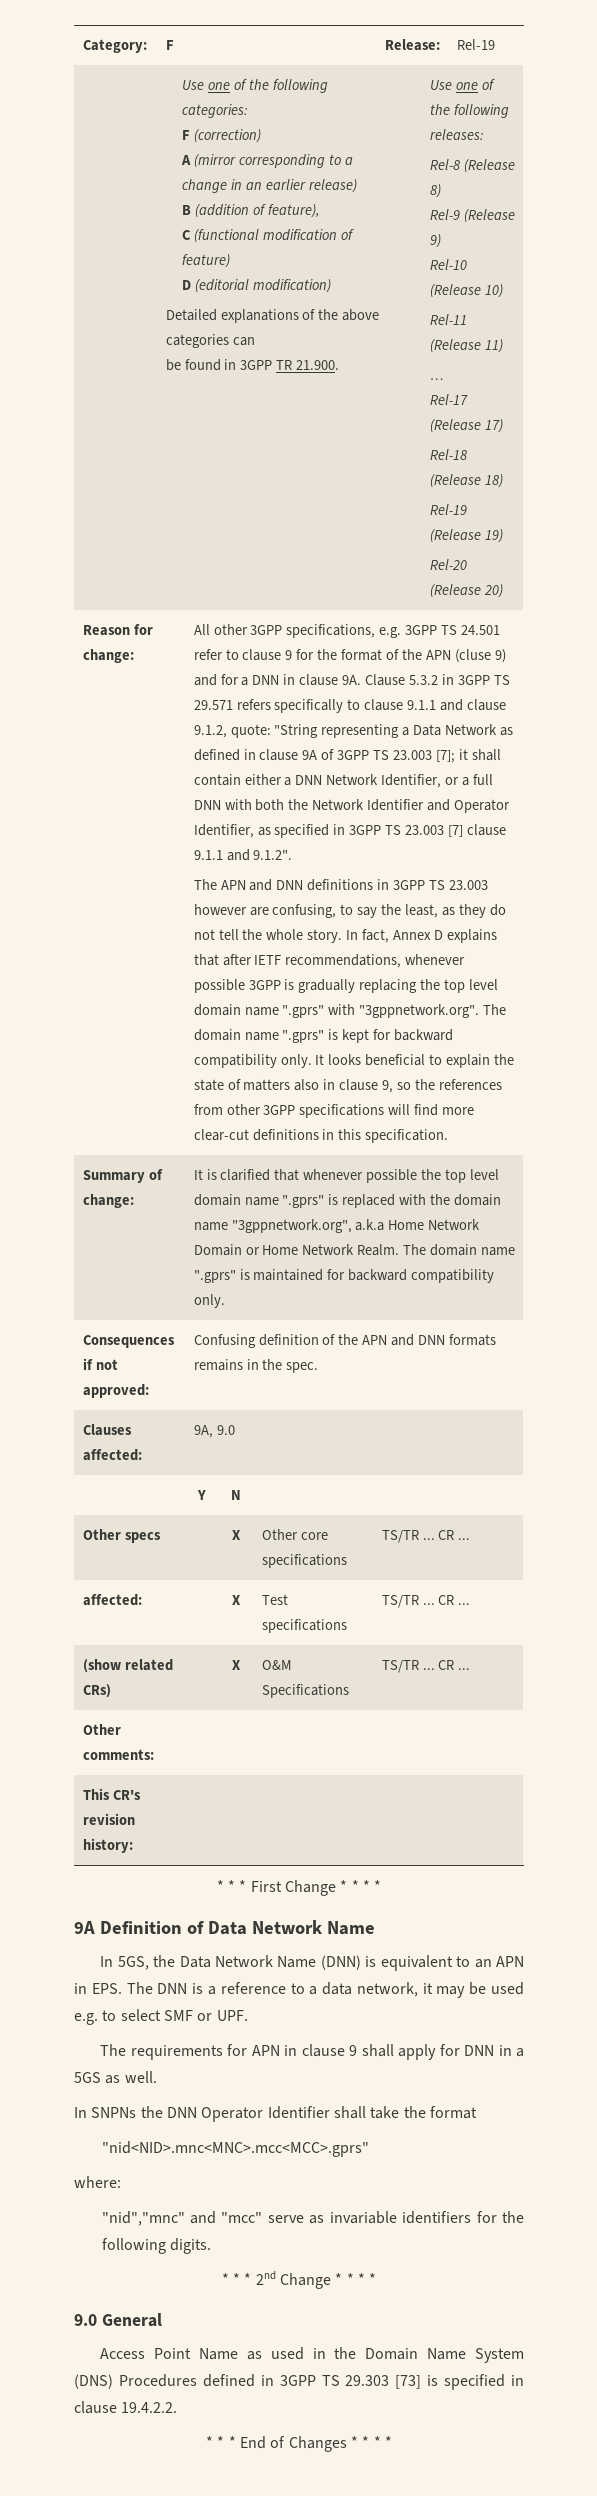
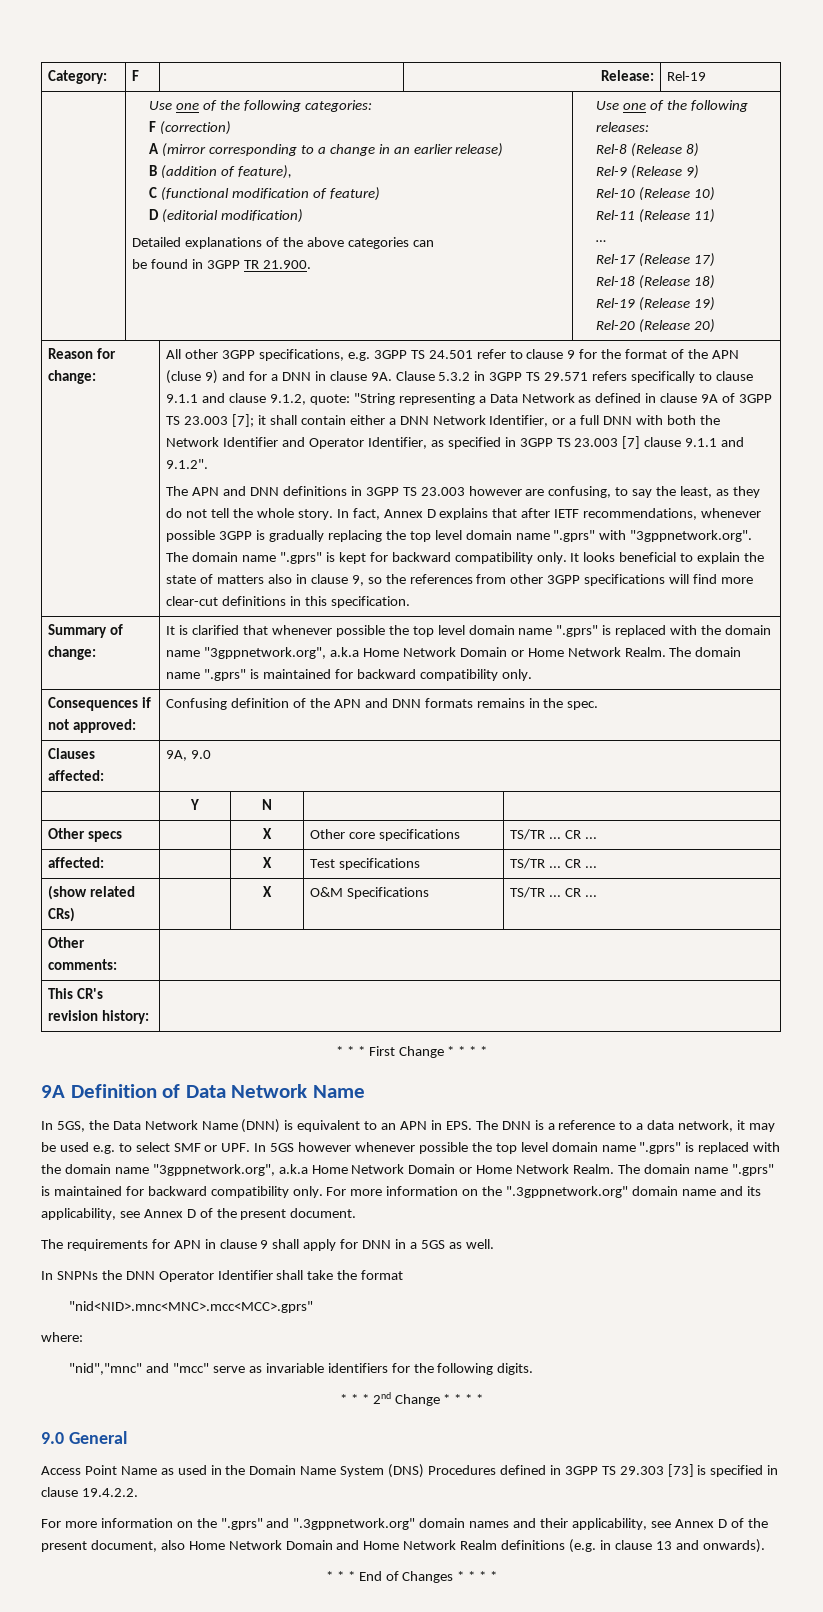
- In 5GS, the Data Network Name (DNN) is equivalent to an APN in EPS. The DNN is a reference to a data network, it may be used e.g. to select SMF or UPF.
+ In 5GS, the Data Network Name (DNN) is equivalent to an APN in EPS. The DNN is a reference to a data network, it may be used e.g. to select SMF or UPF. In 5GS however whenever possible the top level domain name ".gprs" is replaced with the domain name "3gppnetwork.org", a.k.a Home Network Domain or Home Network Realm. The domain name ".gprs" is maintained for backward compatibility only. For more information on the ".3gppnetwork.org" domain name and its applicability, see Annex D of the present document.
+ For more information on the ".gprs" and ".3gppnetwork.org" domain names and their applicability, see Annex D of the present document, also Home Network Domain and Home Network Realm definitions (e.g. in clause 13 and onwards).

